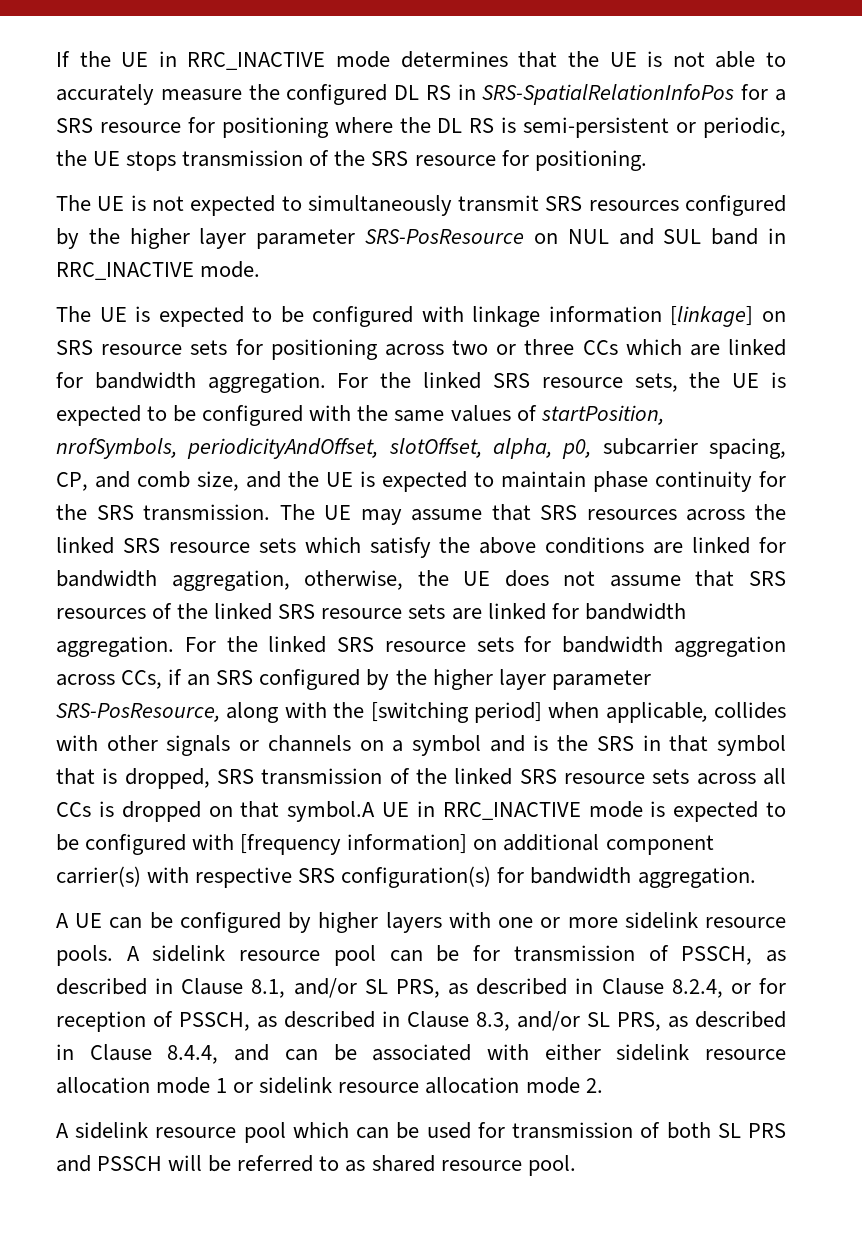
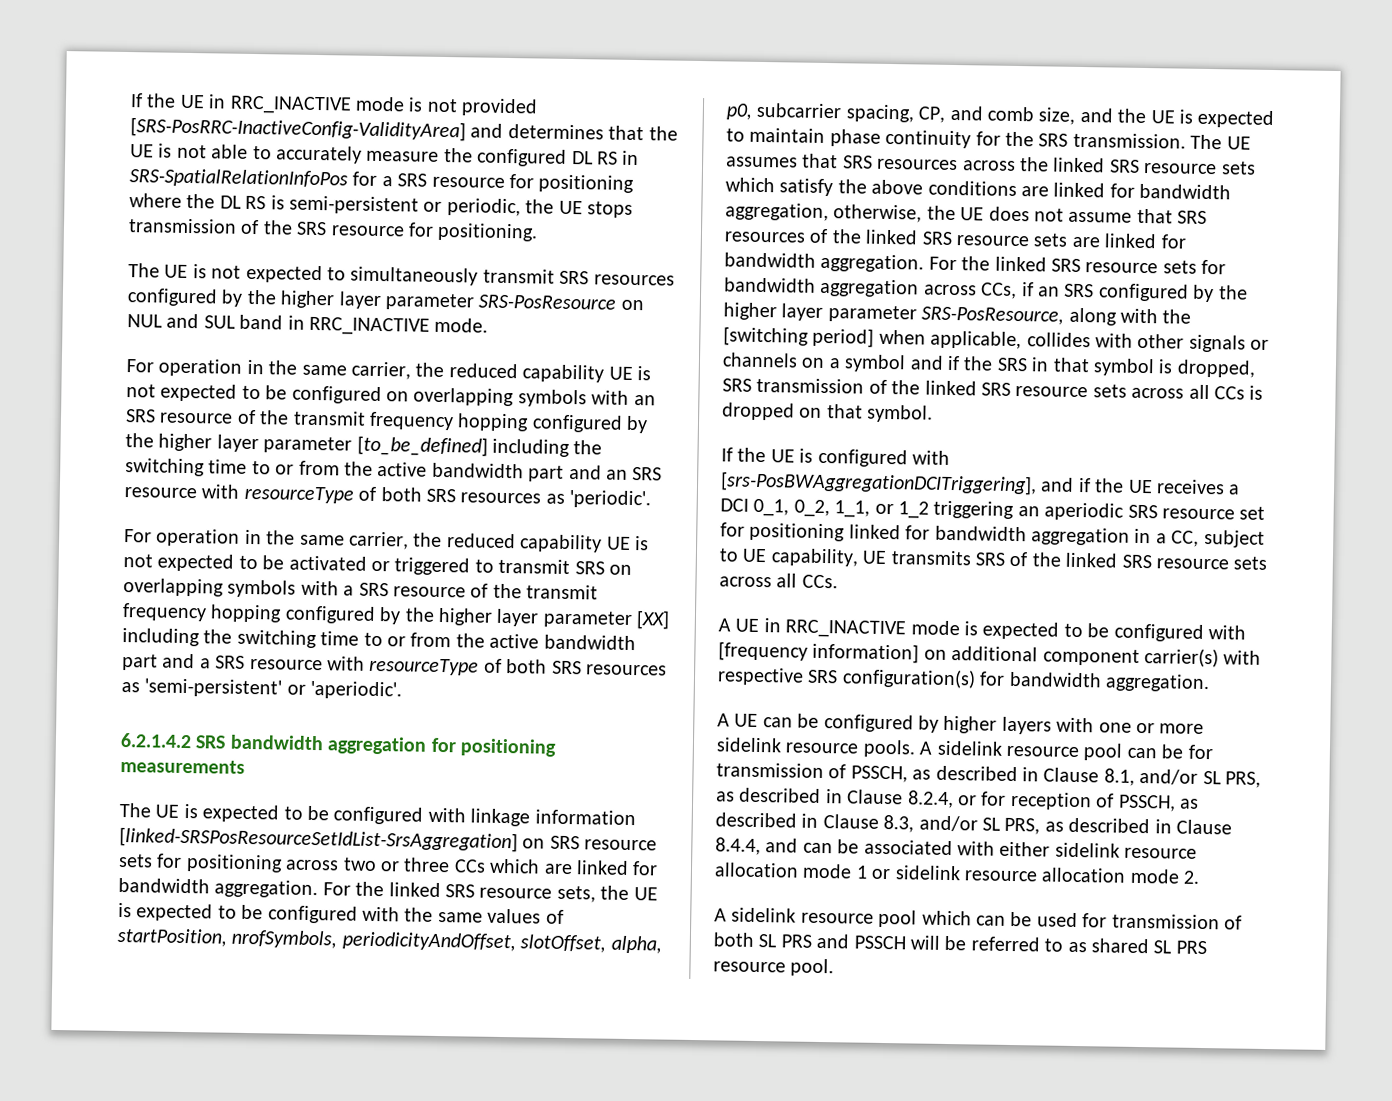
- If the UE in RRC_INACTIVE mode determines that the UE is not able to accurately measure the configured DL RS in SRS-SpatialRelationInfoPos for a SRS resource for positioning where the DL RS is semi-persistent or periodic, the UE stops transmission of the SRS resource for positioning.
+ If the UE in RRC_INACTIVE mode is not provided [SRS-PosRRC-InactiveConfig-ValidityArea] and determines that the UE is not able to accurately measure the configured DL RS in SRS-SpatialRelationInfoPos for a SRS resource for positioning where the DL RS is semi-persistent or periodic, the UE stops transmission of the SRS resource for positioning.
+ For operation in the same carrier, the reduced capability UE is not expected to be configured on overlapping symbols with an SRS resource of the transmit frequency hopping configured by the higher layer parameter [to_be_defined] including the switching time to or from the active bandwidth part and an SRS resource with resourceType of both SRS resources as 'periodic'.
+ For operation in the same carrier, the reduced capability UE is not expected to be activated or triggered to transmit SRS on overlapping symbols with a SRS resource of the transmit frequency hopping configured by the higher layer parameter [XX] including the switching time to or from the active bandwidth part and a SRS resource with resourceType of both SRS resources as 'semi-persistent' or 'aperiodic'.
+ 6.2.1.4.2 SRS bandwidth aggregation for positioning measurements
- The UE is expected to be configured with linkage information [linkage] on SRS resource sets for positioning across two or three CCs which are linked for bandwidth aggregation.
+ The UE is expected to be configured with linkage information [linked-SRSPosResourceSetIdList-SrsAggregation] on SRS resource sets for positioning across two or three CCs which are linked for bandwidth aggregation.
- The UE may assume that SRS resources across the linked SRS resource sets which satisfy the above conditions are linked for bandwidth aggregation, otherwise, the UE does not assume that SRS resources of the linked SRS resource sets are linked for bandwidth aggregation.
+ The UE assumes that SRS resources across the linked SRS resource sets which satisfy the above conditions are linked for bandwidth aggregation, otherwise, the UE does not assume that SRS resources of the linked SRS resource sets are linked for bandwidth aggregation.
- For the linked SRS resource sets for bandwidth aggregation across CCs, if an SRS configured by the higher layer parameter SRS-PosResource, along with the [switching period] when applicable, collides with other signals or channels on a symbol and is the SRS in that symbol that is dropped, SRS transmission of the linked SRS resource sets across all CCs is dropped on that symbol.A UE in RRC_INACTIVE mode is expected to be configured with [frequency information] on additional component carrier(s) with respective SRS configuration(s) for bandwidth aggregation.
+ For the linked SRS resource sets for bandwidth aggregation across CCs, if an SRS configured by the higher layer parameter SRS-PosResource, along with the [switching period] when applicable, collides with other signals or channels on a symbol and if the SRS in that symbol is dropped, SRS transmission of the linked SRS resource sets across all CCs is dropped on that symbol.
+ If the UE is configured with [srs-PosBWAggregationDCITriggering], and if the UE receives a DCI 0_1, 0_2, 1_1, or 1_2 triggering an aperiodic SRS resource set for positioning linked for bandwidth aggregation in a CC, subject to UE capability, UE transmits SRS of the linked SRS resource sets across all CCs.
+ A UE in RRC_INACTIVE mode is expected to be configured with [frequency information] on additional component carrier(s) with respective SRS configuration(s) for bandwidth aggregation.
- A sidelink resource pool which can be used for transmission of both SL PRS and PSSCH will be referred to as shared resource pool.
+ A sidelink resource pool which can be used for transmission of both SL PRS and PSSCH will be referred to as shared SL PRS resource pool.

